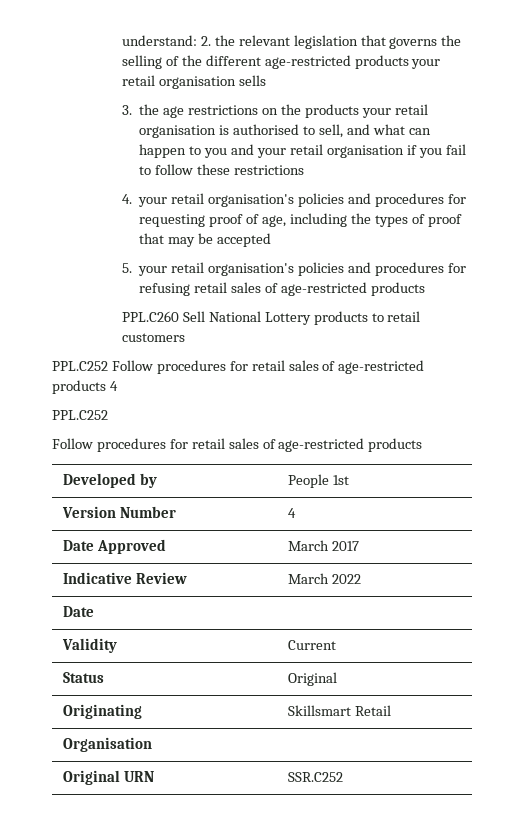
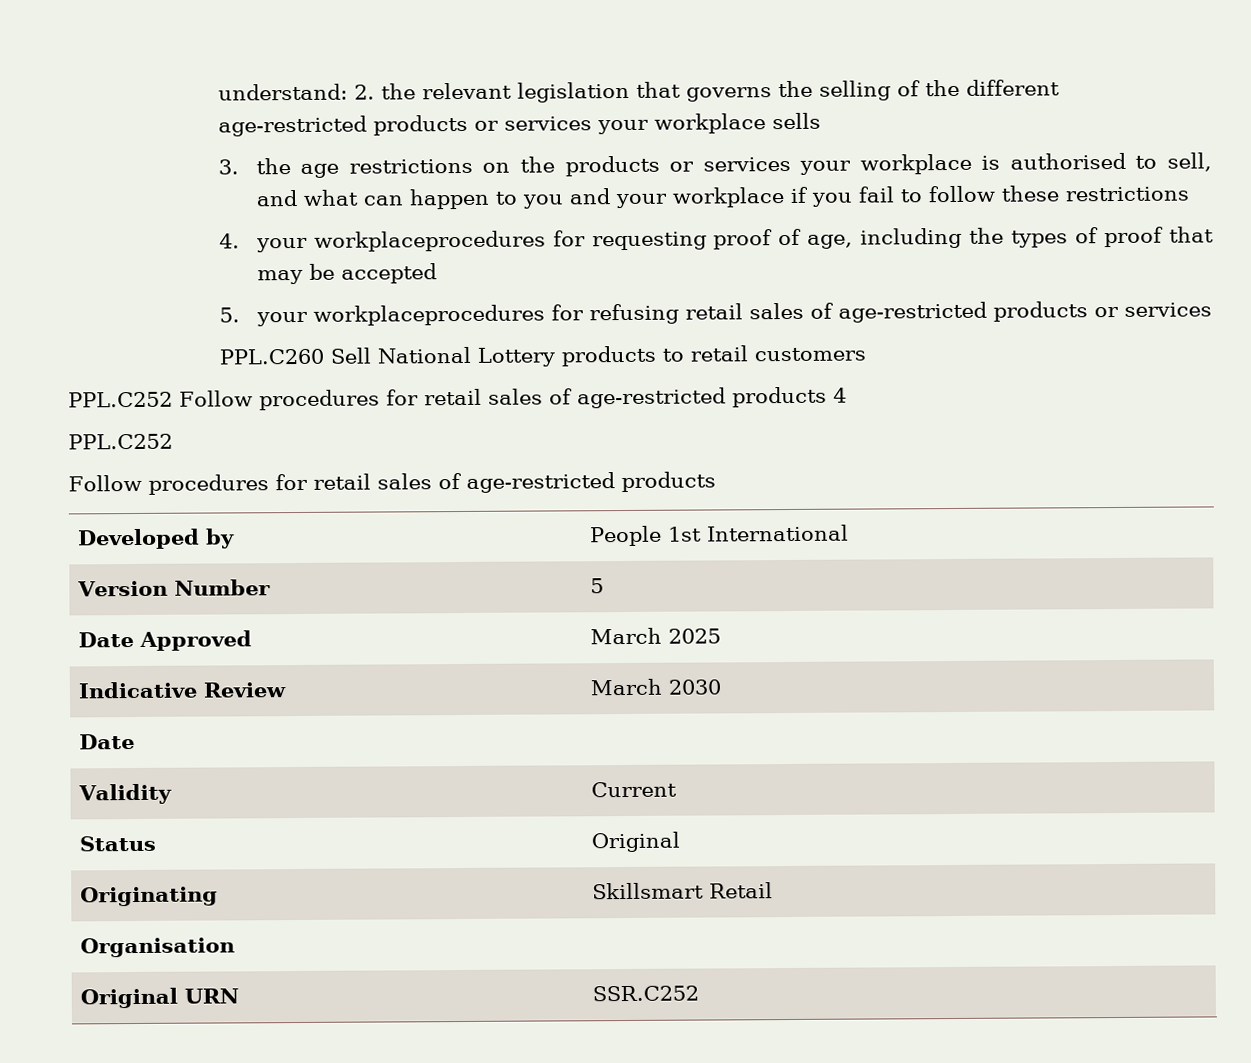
- understand: 2. the relevant legislation that governs the selling of the different age-restricted products your retail organisation sells
+ understand: 2. the relevant legislation that governs the selling of the different age-restricted products or services your workplace sells
- 3. the age restrictions on the products your retail organisation is authorised to sell, and what can happen to you and your retail organisation if you fail to follow these restrictions
+ 3. the age restrictions on the products or services your workplace is authorised to sell, and what can happen to you and your workplace if you fail to follow these restrictions
- 4. your retail organisation's policies and procedures for requesting proof of age, including the types of proof that may be accepted
+ 4. your workplaceprocedures for requesting proof of age, including the types of proof that may be accepted
- 5. your retail organisation's policies and procedures for refusing retail sales of age-restricted products
+ 5. your workplaceprocedures for refusing retail sales of age-restricted products or services
- Developed by | People 1st
+ Developed by | People 1st International
- Version Number | 4
+ Version Number | 5
- Date Approved | March 2017
+ Date Approved | March 2025
- Indicative Review | March 2022
+ Indicative Review | March 2030

